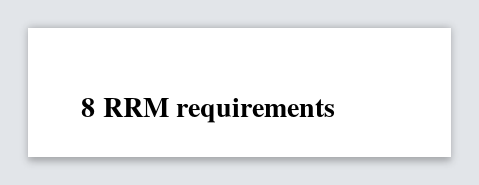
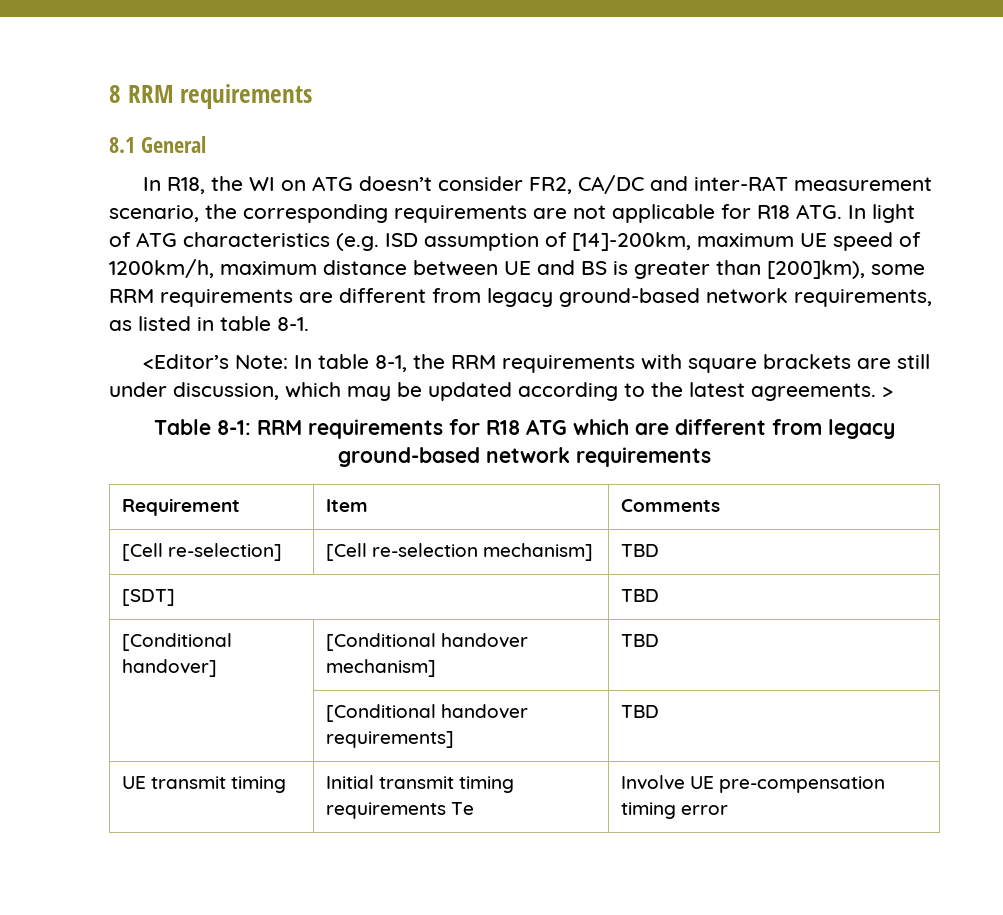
+ 8.1 General
+ In R18, the WI on ATG doesn’t consider FR2, CA/DC and inter-RAT measurement scenario, the corresponding requirements are not applicable for R18 ATG. In light of ATG characteristics (e.g. ISD assumption of [14]-200km, maximum UE speed of 1200km/h, maximum distance between UE and BS is greater than [200]km), some RRM requirements are different from legacy ground-based network requirements, as listed in table 8-1.
+ <Editor’s Note: In table 8-1, the RRM requirements with square brackets are still under discussion, which may be updated according to the latest agreements. >
+ Table 8-1: RRM requirements for R18 ATG which are different from legacy ground-based network requirements
+ Requirement | Item | Comments
+ [Cell re-selection] | [Cell re-selection mechanism] | TBD
+ [SDT] | TBD
+ [Conditional handover] | [Conditional handover mechanism] | TBD
+ | [Conditional handover requirements] | TBD
+ UE transmit timing | Initial transmit timing requirements Te | Involve UE pre-compensation timing error

